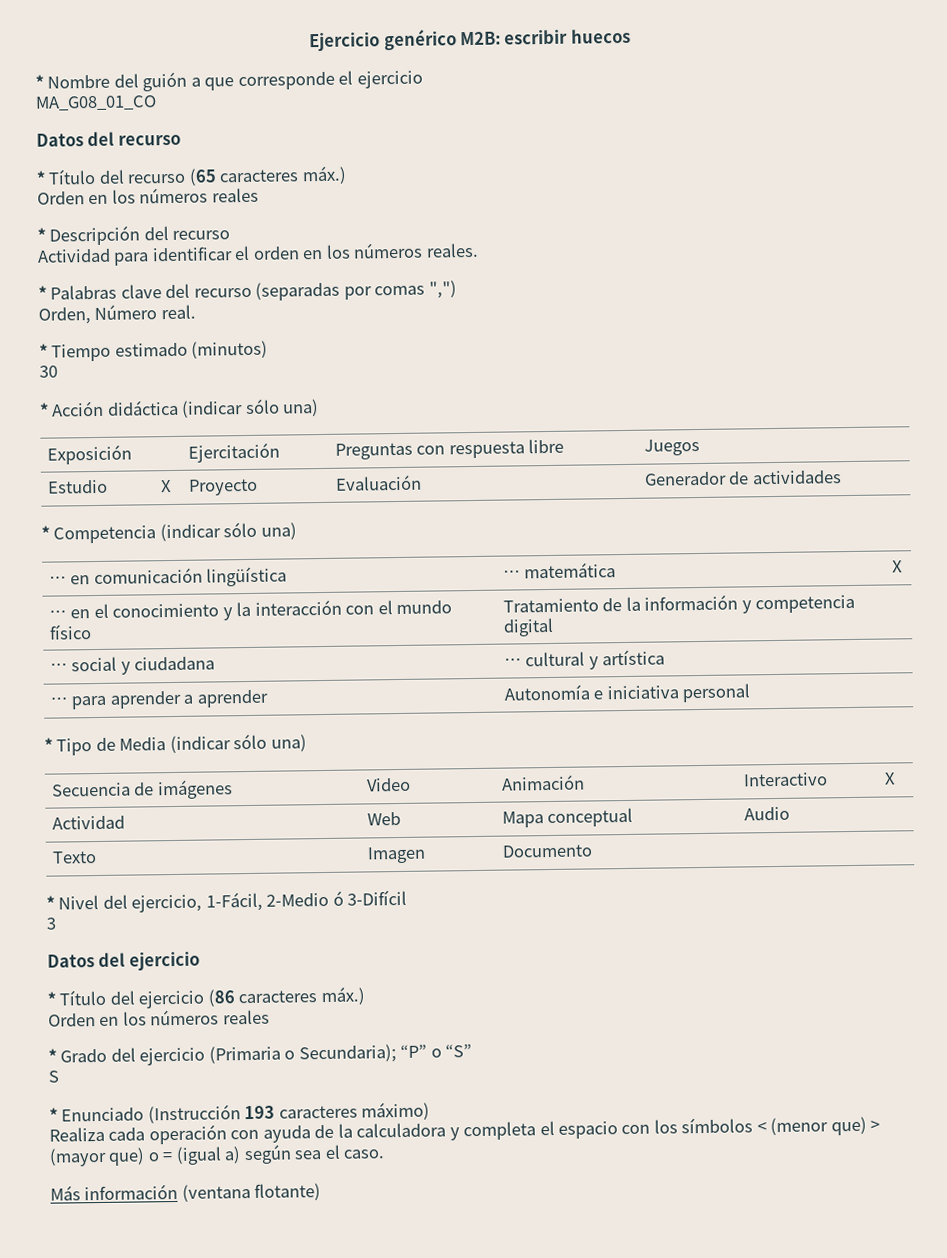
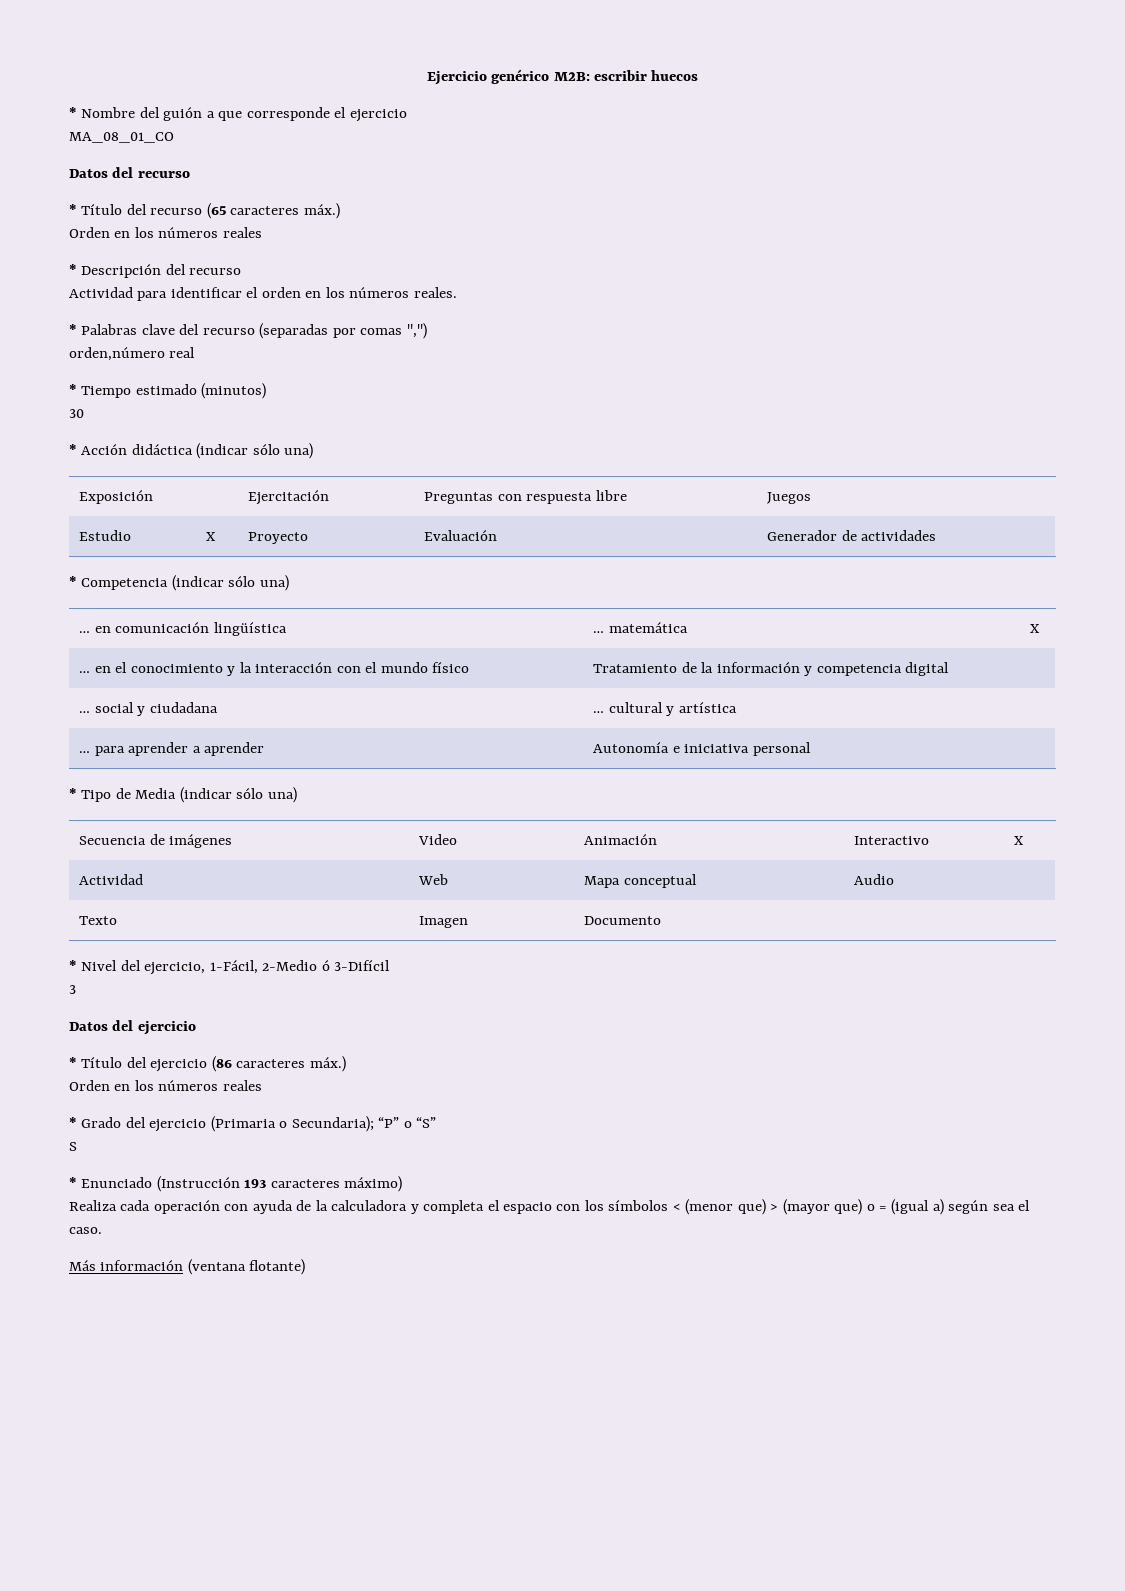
- MA_G08_01_CO
+ MA_08_01_CO
- Orden, Número real.
+ orden,número real

